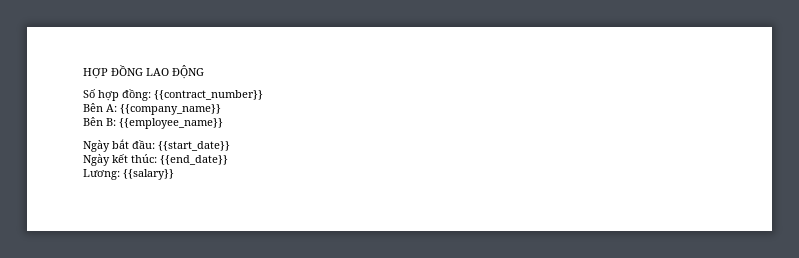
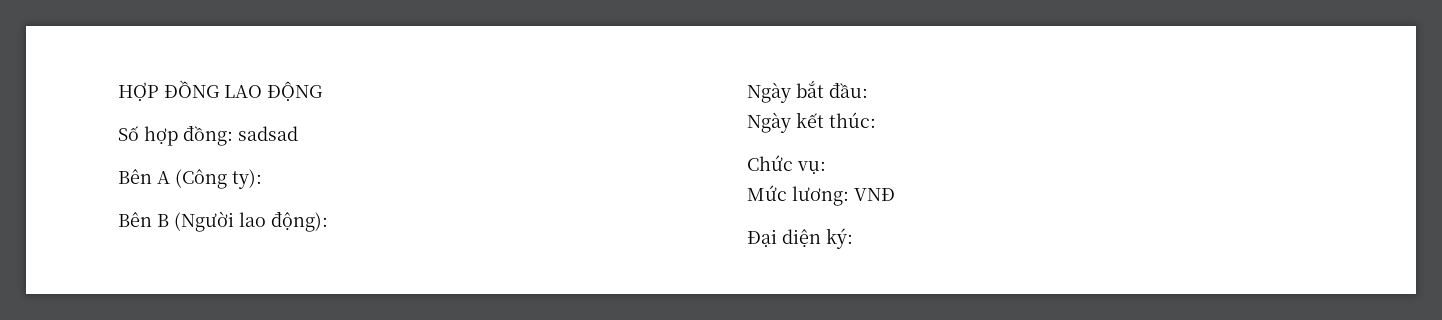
- Số hợp đồng: {{contract_number}}
- Bên A: {{company_name}}
- Bên B: {{employee_name}}
+ Số hợp đồng: sadsad
+ Bên A (Công ty):
+ Bên B (Người lao động):
- Ngày bắt đầu: {{start_date}}
+ Ngày bắt đầu:
- Ngày kết thúc: {{end_date}}
- Lương: {{salary}}
+ Ngày kết thúc:
+ Chức vụ:
+ Mức lương: VNĐ
+ Đại diện ký:

